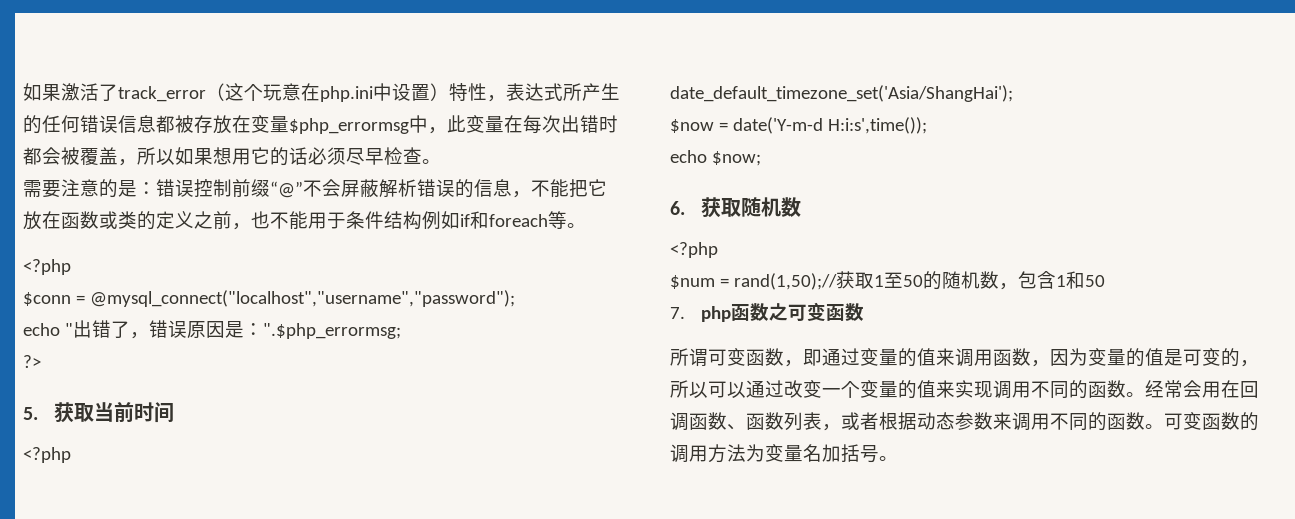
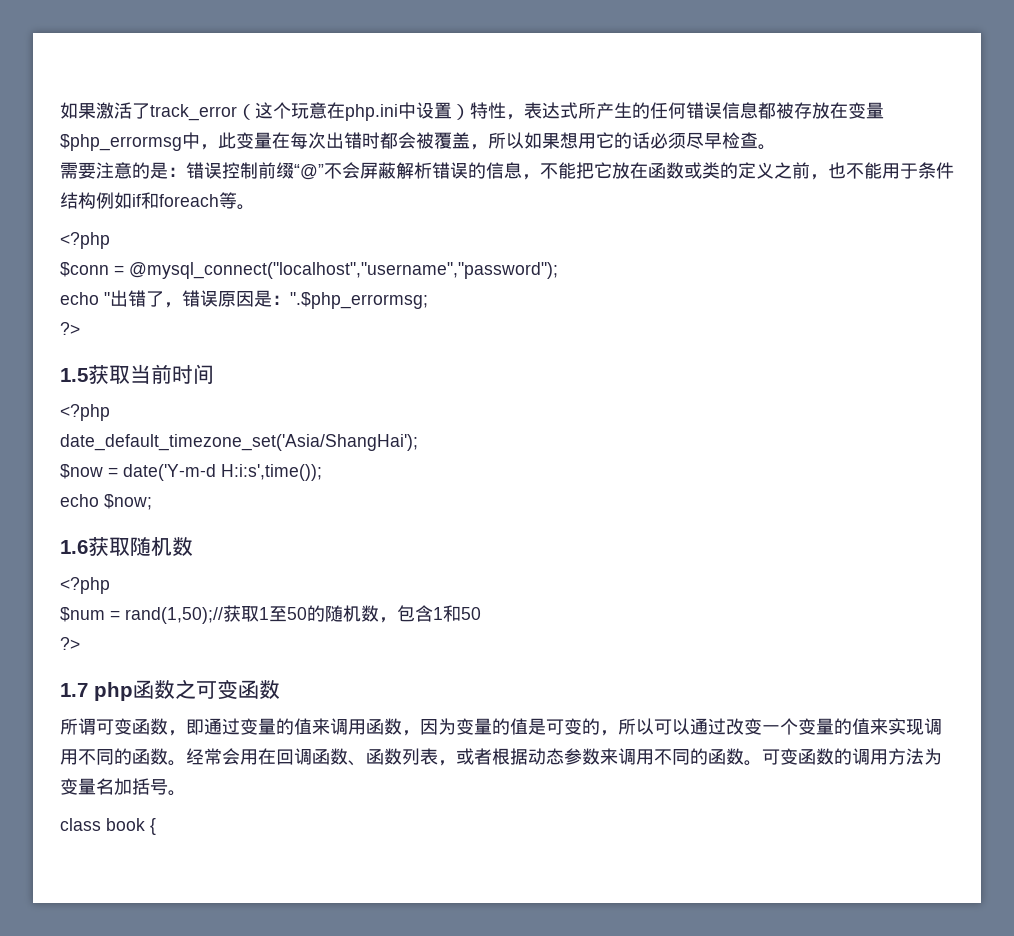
- 5.获取当前时间
+ 1.5获取当前时间
- 6.获取随机数
+ 1.6获取随机数
  $num = rand(1,50);//获取1至50的随机数，包含1和50
- 7. php函数之可变函数
+ ?>
+ 1.7 php函数之可变函数
+ class book {

